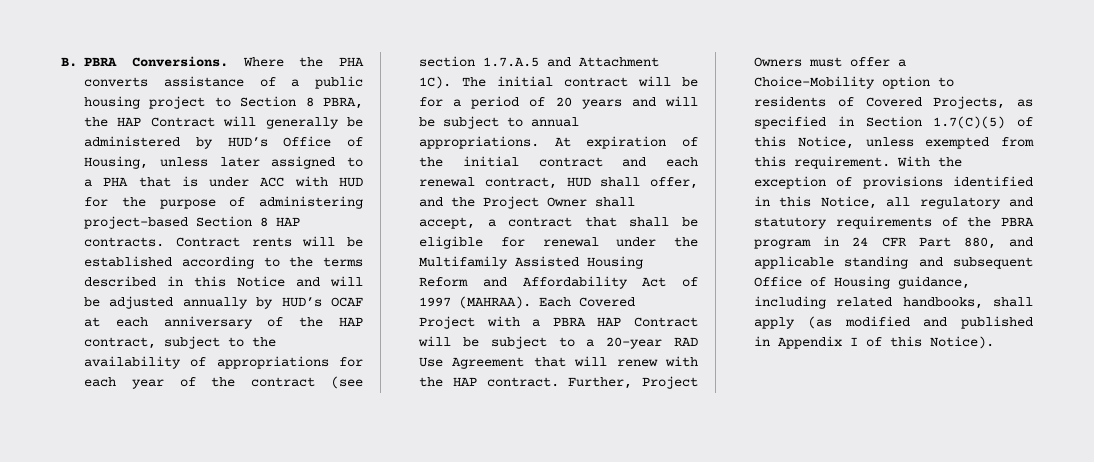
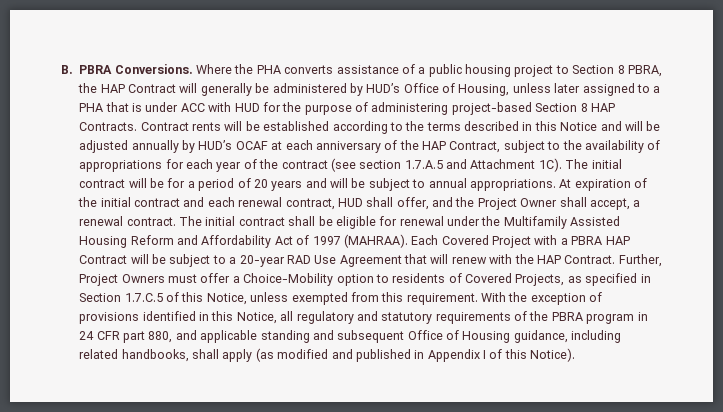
- Where the PHA converts assistance of a public housing project to Section 8 PBRA, the HAP Contract will generally be administered by HUD’s Office of Housing, unless later assigned to a PHA that is under ACC with HUD for the purpose of administering project-based Section 8 HAP contracts.
+ Where the PHA converts assistance of a public housing project to Section 8 PBRA, the HAP Contract will generally be administered by HUD’s Office of Housing, unless later assigned to a PHA that is under ACC with HUD for the purpose of administering project-based Section 8 HAP Contracts.
- Contract rents will be established according to the terms described in this Notice and will be adjusted annually by HUD’s OCAF at each anniversary of the HAP contract, subject to the availability of appropriations for each year of the contract (see section 1.7.A.5 and Attachment 1C).
+ Contract rents will be established according to the terms described in this Notice and will be adjusted annually by HUD’s OCAF at each anniversary of the HAP Contract, subject to the availability of appropriations for each year of the contract (see section 1.7.A.5 and Attachment 1C).
- At expiration of the initial contract and each renewal contract, HUD shall offer, and the Project Owner shall accept, a contract that shall be eligible for renewal under the Multifamily Assisted Housing Reform and Affordability Act of 1997 (MAHRAA).
+ At expiration of the initial contract and each renewal contract, HUD shall offer, and the Project Owner shall accept, a renewal contract. The initial contract shall be eligible for renewal under the Multifamily Assisted Housing Reform and Affordability Act of 1997 (MAHRAA).
- Each Covered Project with a PBRA HAP Contract will be subject to a 20-year RAD Use Agreement that will renew with the HAP contract.
+ Each Covered Project with a PBRA HAP Contract will be subject to a 20-year RAD Use Agreement that will renew with the HAP Contract.
- Further, Project Owners must offer a Choice-Mobility option to residents of Covered Projects, as specified in Section 1.7(C)(5) of this Notice, unless exempted from this requirement.
+ Further, Project Owners must offer a Choice-Mobility option to residents of Covered Projects, as specified in Section 1.7.C.5 of this Notice, unless exempted from this requirement.
- With the exception of provisions identified in this Notice, all regulatory and statutory requirements of the PBRA program in 24 CFR Part 880, and applicable standing and subsequent Office of Housing guidance, including related handbooks, shall apply (as modified and published in Appendix I of this Notice).
+ With the exception of provisions identified in this Notice, all regulatory and statutory requirements of the PBRA program in 24 CFR part 880, and applicable standing and subsequent Office of Housing guidance, including related handbooks, shall apply (as modified and published in Appendix I of this Notice).

